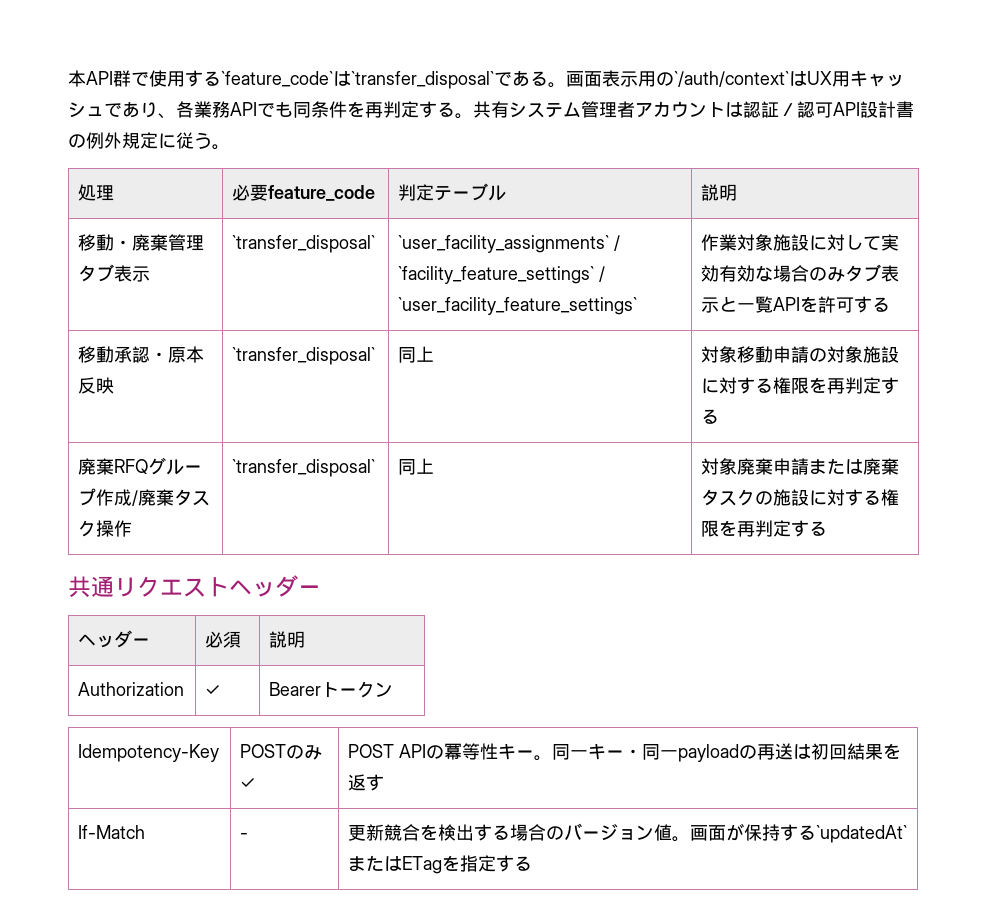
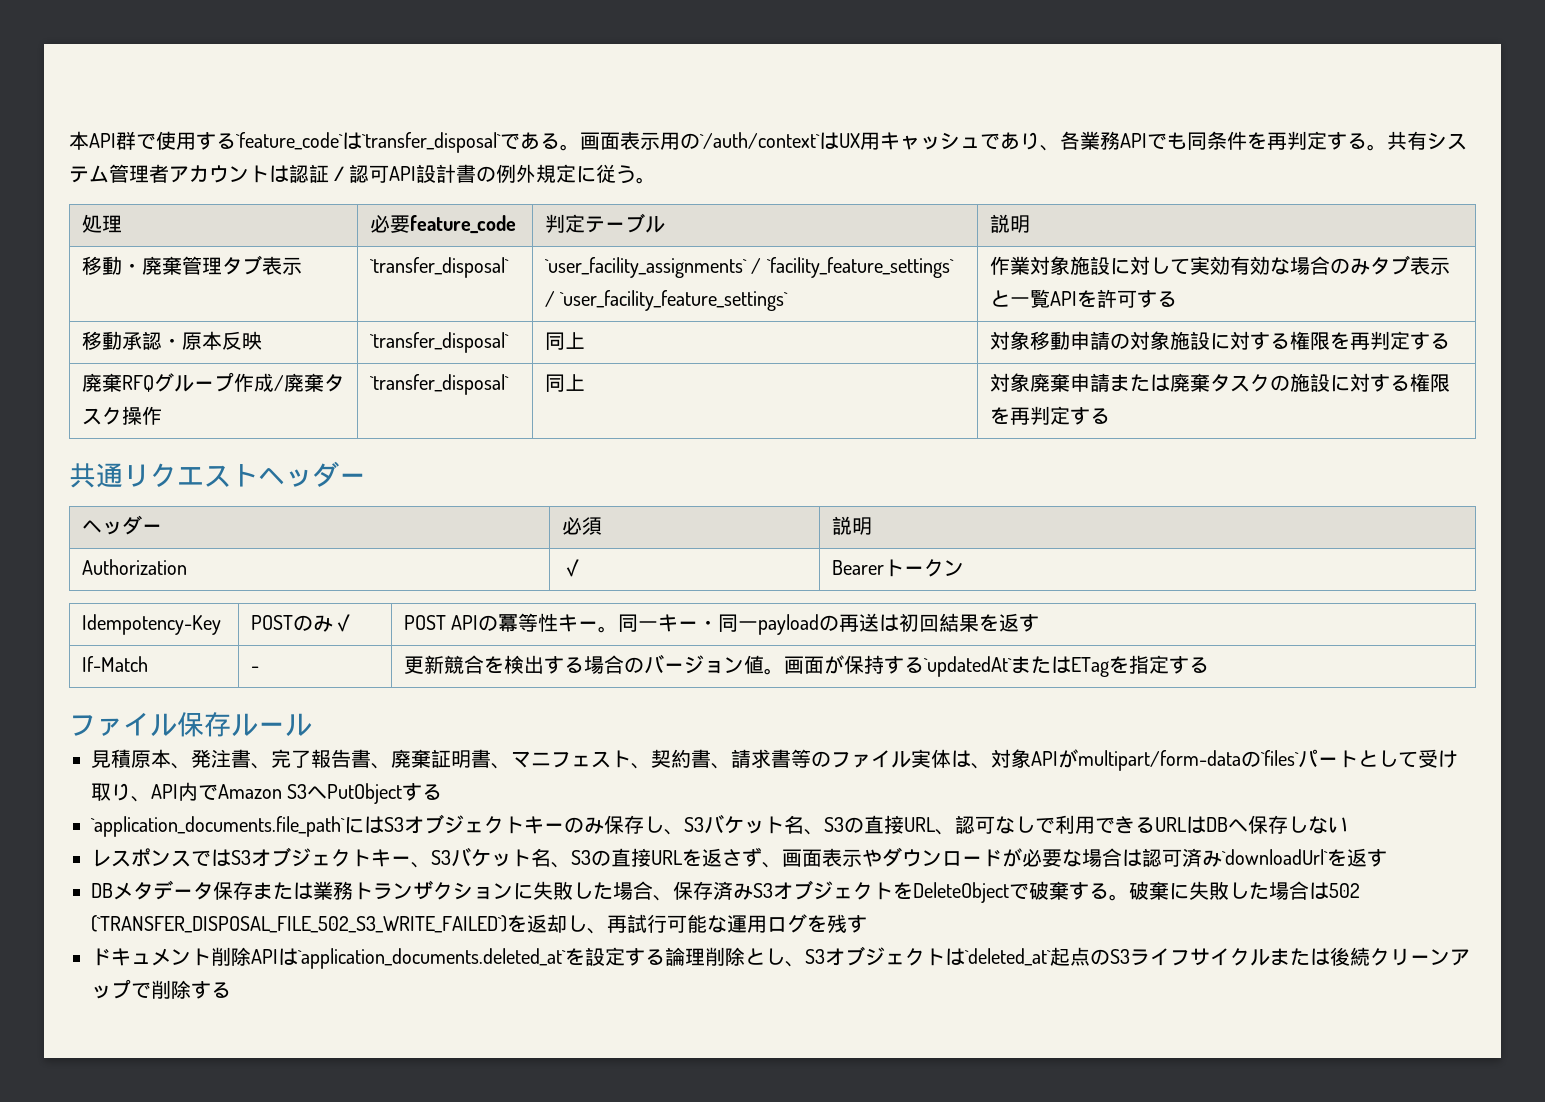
+ ファイル保存ルール
+ 見積原本、発注書、完了報告書、廃棄証明書、マニフェスト、契約書、請求書等のファイル実体は、対象APIがmultipart/form-dataの`files`パートとして受け取り、API内でAmazon S3へPutObjectする
+ `application_documents.file_path`にはS3オブジェクトキーのみ保存し、S3バケット名、S3の直接URL、認可なしで利用できるURLはDBへ保存しない
+ レスポンスではS3オブジェクトキー、S3バケット名、S3の直接URLを返さず、画面表示やダウンロードが必要な場合は認可済み`downloadUrl`を返す
+ DBメタデータ保存または業務トランザクションに失敗した場合、保存済みS3オブジェクトをDeleteObjectで破棄する。破棄に失敗した場合は502 (`TRANSFER_DISPOSAL_FILE_502_S3_WRITE_FAILED`)を返却し、再試行可能な運用ログを残す
+ ドキュメント削除APIは`application_documents.deleted_at`を設定する論理削除とし、S3オブジェクトは`deleted_at`起点のS3ライフサイクルまたは後続クリーンアップで削除する

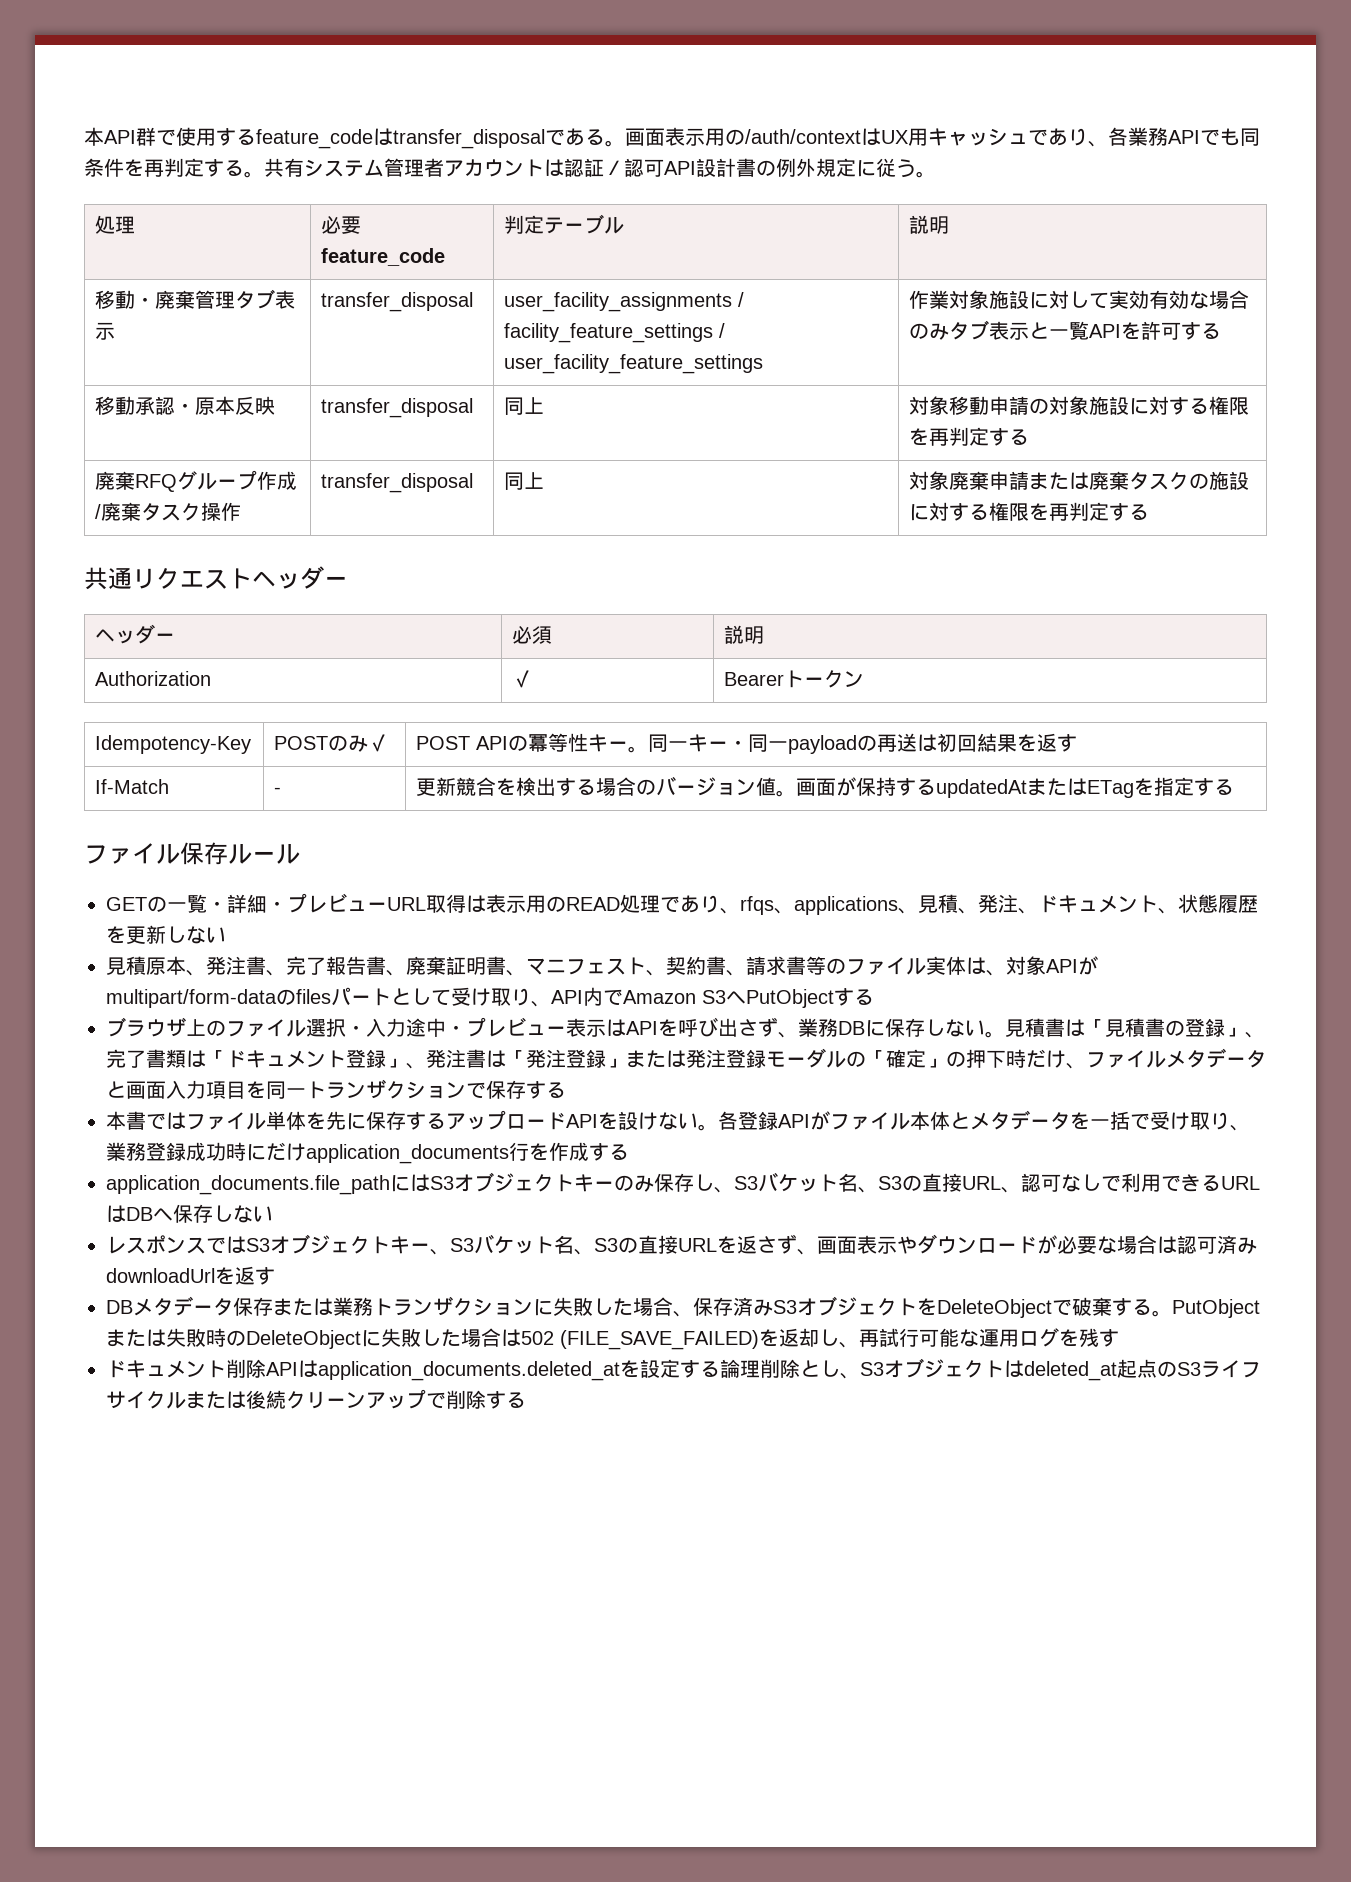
- 本API群で使用する`feature_code`は`transfer_disposal`である。
+ 本API群で使用するfeature_codeはtransfer_disposalである。
- 画面表示用の`/auth/context`はUX用キャッシュであり、各業務APIでも同条件を再判定する。
+ 画面表示用の/auth/contextはUX用キャッシュであり、各業務APIでも同条件を再判定する。
- 移動・廃棄管理タブ表示 | `transfer_disposal` | `user_facility_assignments` / `facility_feature_settings` / `user_facility_feature_settings` | 作業対象施設に対して実効有効な場合のみタブ表示と一覧APIを許可する
+ 移動・廃棄管理タブ表示 | transfer_disposal | user_facility_assignments / facility_feature_settings / user_facility_feature_settings | 作業対象施設に対して実効有効な場合のみタブ表示と一覧APIを許可する
- 移動承認・原本反映 | `transfer_disposal` | 同上 | 対象移動申請の対象施設に対する権限を再判定する
+ 移動承認・原本反映 | transfer_disposal | 同上 | 対象移動申請の対象施設に対する権限を再判定する
- 廃棄RFQグループ作成/廃棄タスク操作 | `transfer_disposal` | 同上 | 対象廃棄申請または廃棄タスクの施設に対する権限を再判定する
+ 廃棄RFQグループ作成/廃棄タスク操作 | transfer_disposal | 同上 | 対象廃棄申請または廃棄タスクの施設に対する権限を再判定する
- If-Match | - | 更新競合を検出する場合のバージョン値。画面が保持する`updatedAt`またはETagを指定する
+ If-Match | - | 更新競合を検出する場合のバージョン値。画面が保持するupdatedAtまたはETagを指定する
+ GETの一覧・詳細・プレビューURL取得は表示用のREAD処理であり、rfqs、applications、見積、発注、ドキュメント、状態履歴を更新しない
- 見積原本、発注書、完了報告書、廃棄証明書、マニフェスト、契約書、請求書等のファイル実体は、対象APIがmultipart/form-dataの`files`パートとして受け取り、API内でAmazon S3へPutObjectする
+ 見積原本、発注書、完了報告書、廃棄証明書、マニフェスト、契約書、請求書等のファイル実体は、対象APIがmultipart/form-dataのfilesパートとして受け取り、API内でAmazon S3へPutObjectする
- `application_documents.file_path`にはS3オブジェクトキーのみ保存し、S3バケット名、S3の直接URL、認可なしで利用できるURLはDBへ保存しない
+ ブラウザ上のファイル選択・入力途中・プレビュー表示はAPIを呼び出さず、業務DBに保存しない。見積書は「見積書の登録」、完了書類は「ドキュメント登録」、発注書は「発注登録」または発注登録モーダルの「確定」の押下時だけ、ファイルメタデータと画面入力項目を同一トランザクションで保存する
+ 本書ではファイル単体を先に保存するアップロードAPIを設けない。各登録APIがファイル本体とメタデータを一括で受け取り、業務登録成功時にだけapplication_documents行を作成する
+ application_documents.file_pathにはS3オブジェクトキーのみ保存し、S3バケット名、S3の直接URL、認可なしで利用できるURLはDBへ保存しない
- レスポンスではS3オブジェクトキー、S3バケット名、S3の直接URLを返さず、画面表示やダウンロードが必要な場合は認可済み`downloadUrl`を返す
+ レスポンスではS3オブジェクトキー、S3バケット名、S3の直接URLを返さず、画面表示やダウンロードが必要な場合は認可済みdownloadUrlを返す
- 破棄に失敗した場合は502 (`TRANSFER_DISPOSAL_FILE_502_S3_WRITE_FAILED`)を返却し、再試行可能な運用ログを残す
+ PutObjectまたは失敗時のDeleteObjectに失敗した場合は502 (FILE_SAVE_FAILED)を返却し、再試行可能な運用ログを残す
- ドキュメント削除APIは`application_documents.deleted_at`を設定する論理削除とし、S3オブジェクトは`deleted_at`起点のS3ライフサイクルまたは後続クリーンアップで削除する
+ ドキュメント削除APIはapplication_documents.deleted_atを設定する論理削除とし、S3オブジェクトはdeleted_at起点のS3ライフサイクルまたは後続クリーンアップで削除する

